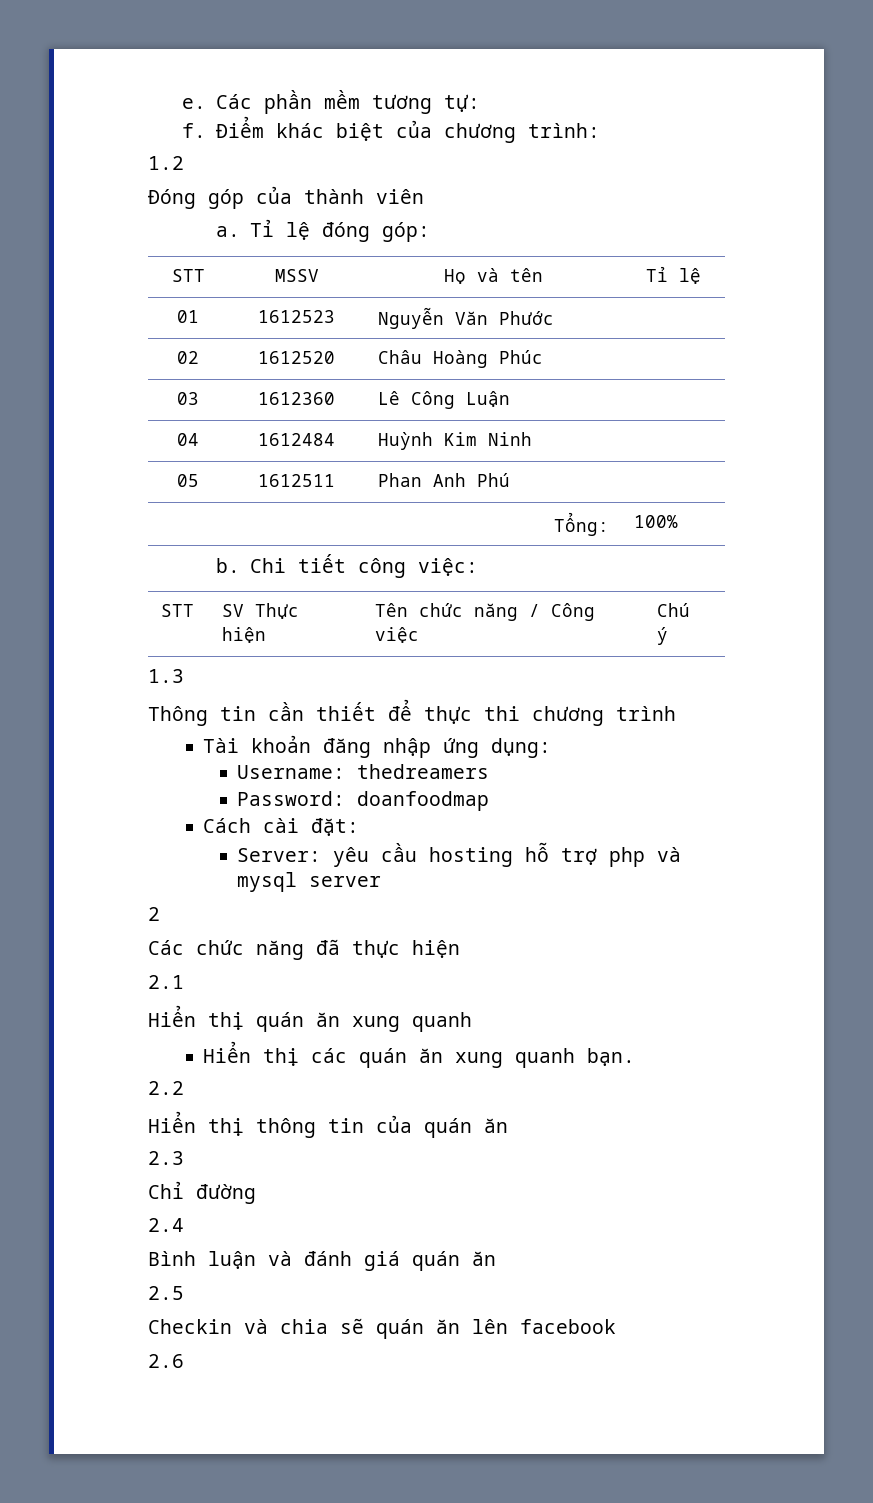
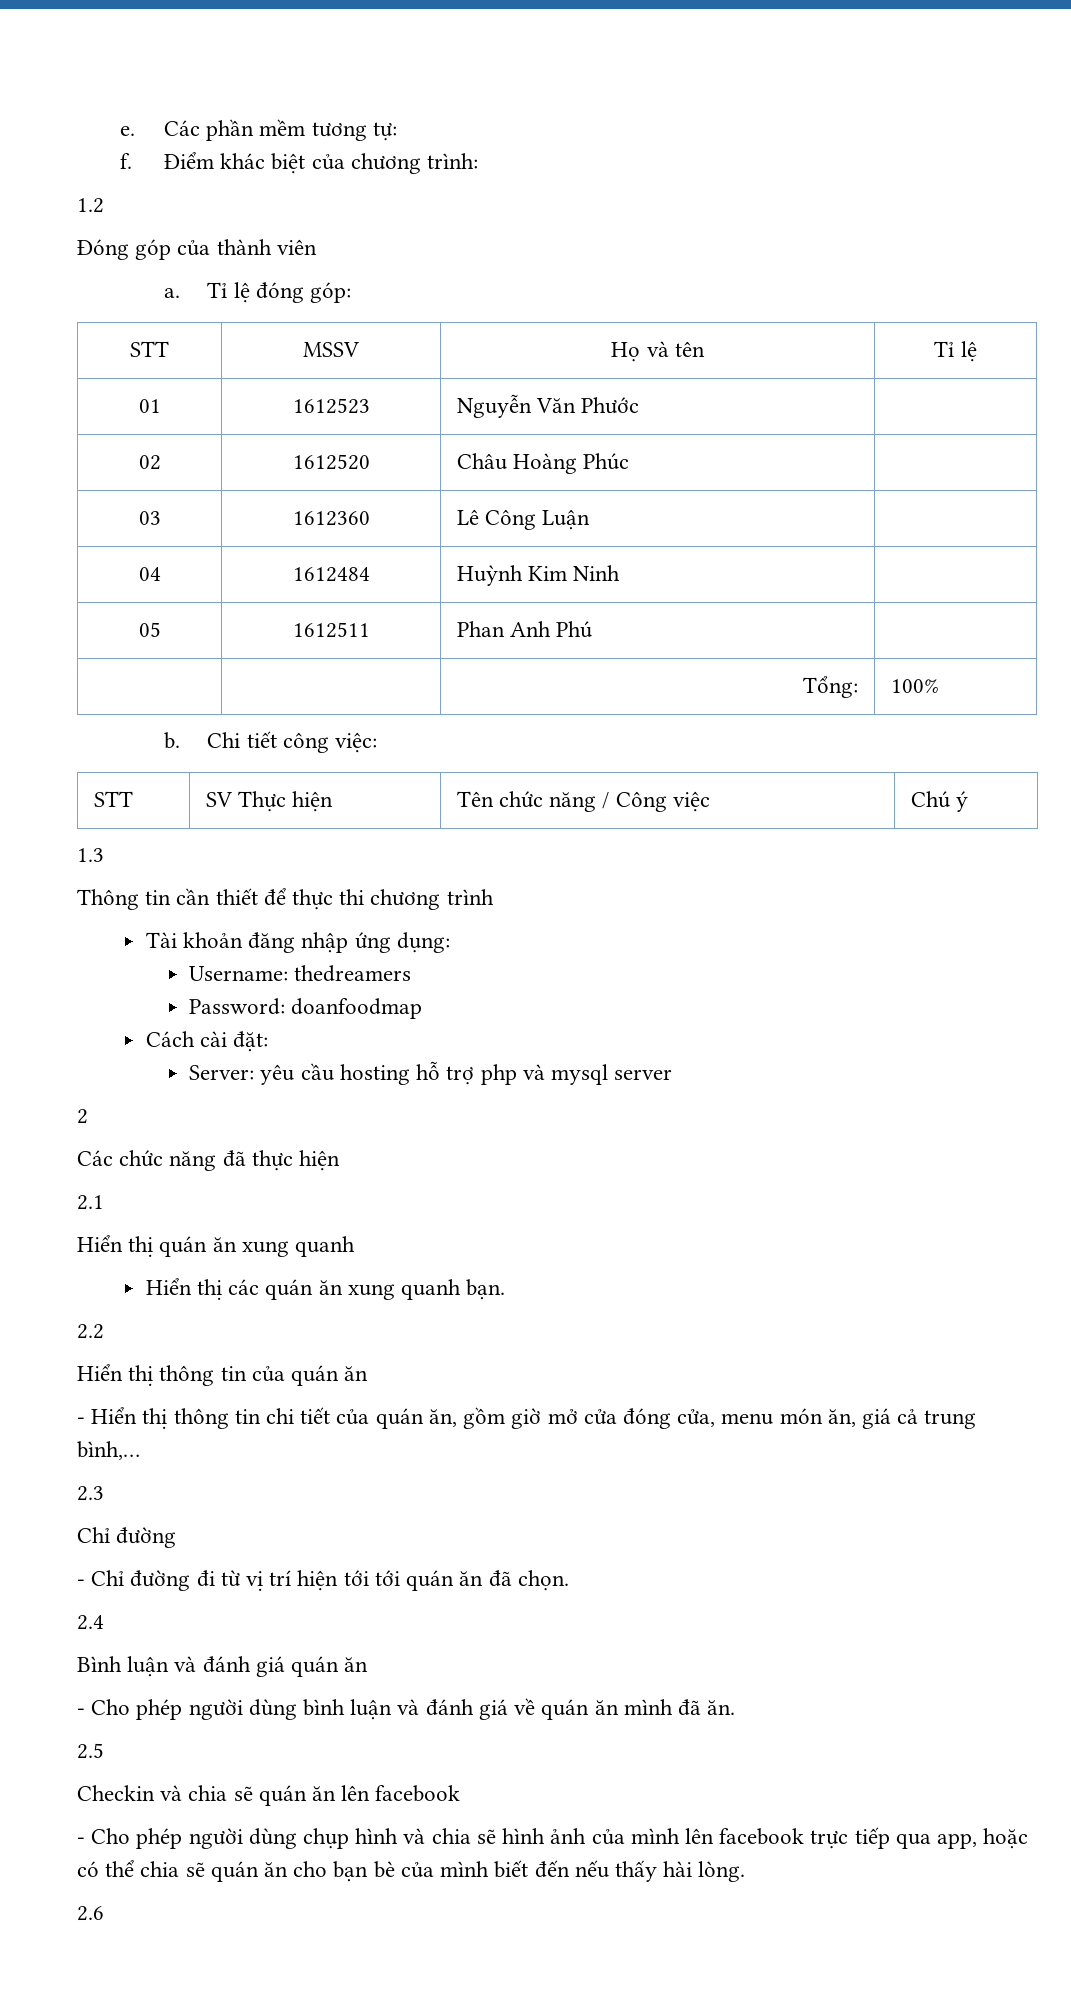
+ - Hiển thị thông tin chi tiết của quán ăn, gồm giờ mở cửa đóng cửa, menu món ăn, giá cả trung bình,…
  2.3
  Chỉ đường
+ - Chỉ đường đi từ vị trí hiện tới tới quán ăn đã chọn.
+ - Cho phép người dùng bình luận và đánh giá về quán ăn mình đã ăn.
+ - Cho phép người dùng chụp hình và chia sẽ hình ảnh của mình lên facebook trực tiếp qua app, hoặc có thể chia sẽ quán ăn cho bạn bè của mình biết đến nếu thấy hài lòng.

